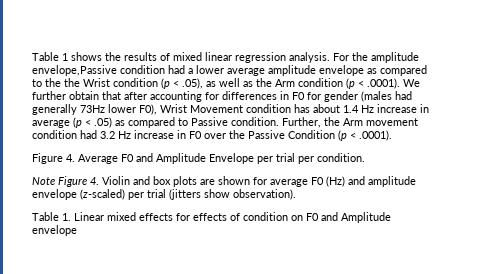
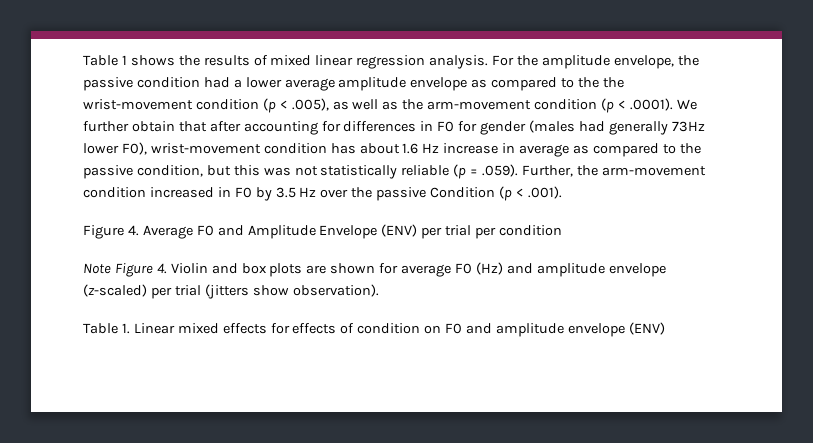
- For the amplitude envelope,Passive condition had a lower average amplitude envelope as compared to the the Wrist condition (p < .05), as well as the Arm condition (p < .0001). We further obtain that after accounting for differences in F0 for gender (males had generally 73Hz lower F0), Wrist Movement condition has about 1.4 Hz increase in average (p < .05) as compared to Passive condition. Further, the Arm movement condition had 3.2 Hz increase in F0 over the Passive Condition (p < .0001).
+ For the amplitude envelope, the passive condition had a lower average amplitude envelope as compared to the the wrist-movement condition (p < .005), as well as the arm-movement condition (p < .0001). We further obtain that after accounting for differences in F0 for gender (males had generally 73Hz lower F0), wrist-movement condition has about 1.6 Hz increase in average as compared to the passive condition, but this was not statistically reliable (p = .059). Further, the arm-movement condition increased in F0 by 3.5 Hz over the passive Condition (p < .001).
- Figure 4. Average F0 and Amplitude Envelope per trial per condition.
+ Figure 4. Average F0 and Amplitude Envelope (ENV) per trial per condition
- Table 1. Linear mixed effects for effects of condition on F0 and Amplitude envelope
+ Table 1. Linear mixed effects for effects of condition on F0 and amplitude envelope (ENV)

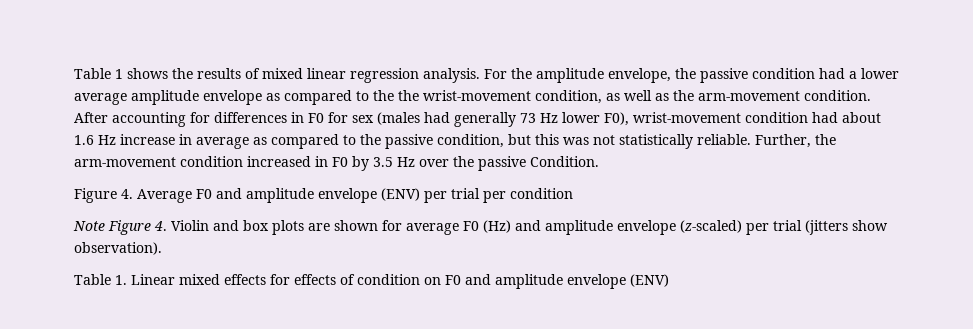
- For the amplitude envelope, the passive condition had a lower average amplitude envelope as compared to the the wrist-movement condition (p < .005), as well as the arm-movement condition (p < .0001). We further obtain that after accounting for differences in F0 for gender (males had generally 73Hz lower F0), wrist-movement condition has about 1.6 Hz increase in average as compared to the passive condition, but this was not statistically reliable (p = .059). Further, the arm-movement condition increased in F0 by 3.5 Hz over the passive Condition (p < .001).
+ For the amplitude envelope, the passive condition had a lower average amplitude envelope as compared to the the wrist-movement condition, as well as the arm-movement condition. After accounting for differences in F0 for sex (males had generally 73 Hz lower F0), wrist-movement condition had about 1.6 Hz increase in average as compared to the passive condition, but this was not statistically reliable. Further, the arm-movement condition increased in F0 by 3.5 Hz over the passive Condition.
- Figure 4. Average F0 and Amplitude Envelope (ENV) per trial per condition
+ Figure 4. Average F0 and amplitude envelope (ENV) per trial per condition

